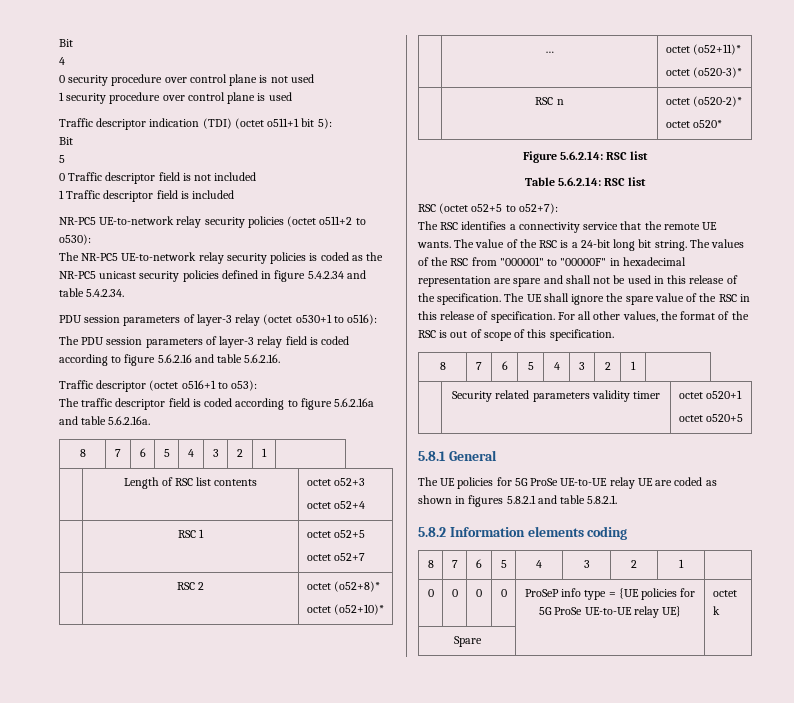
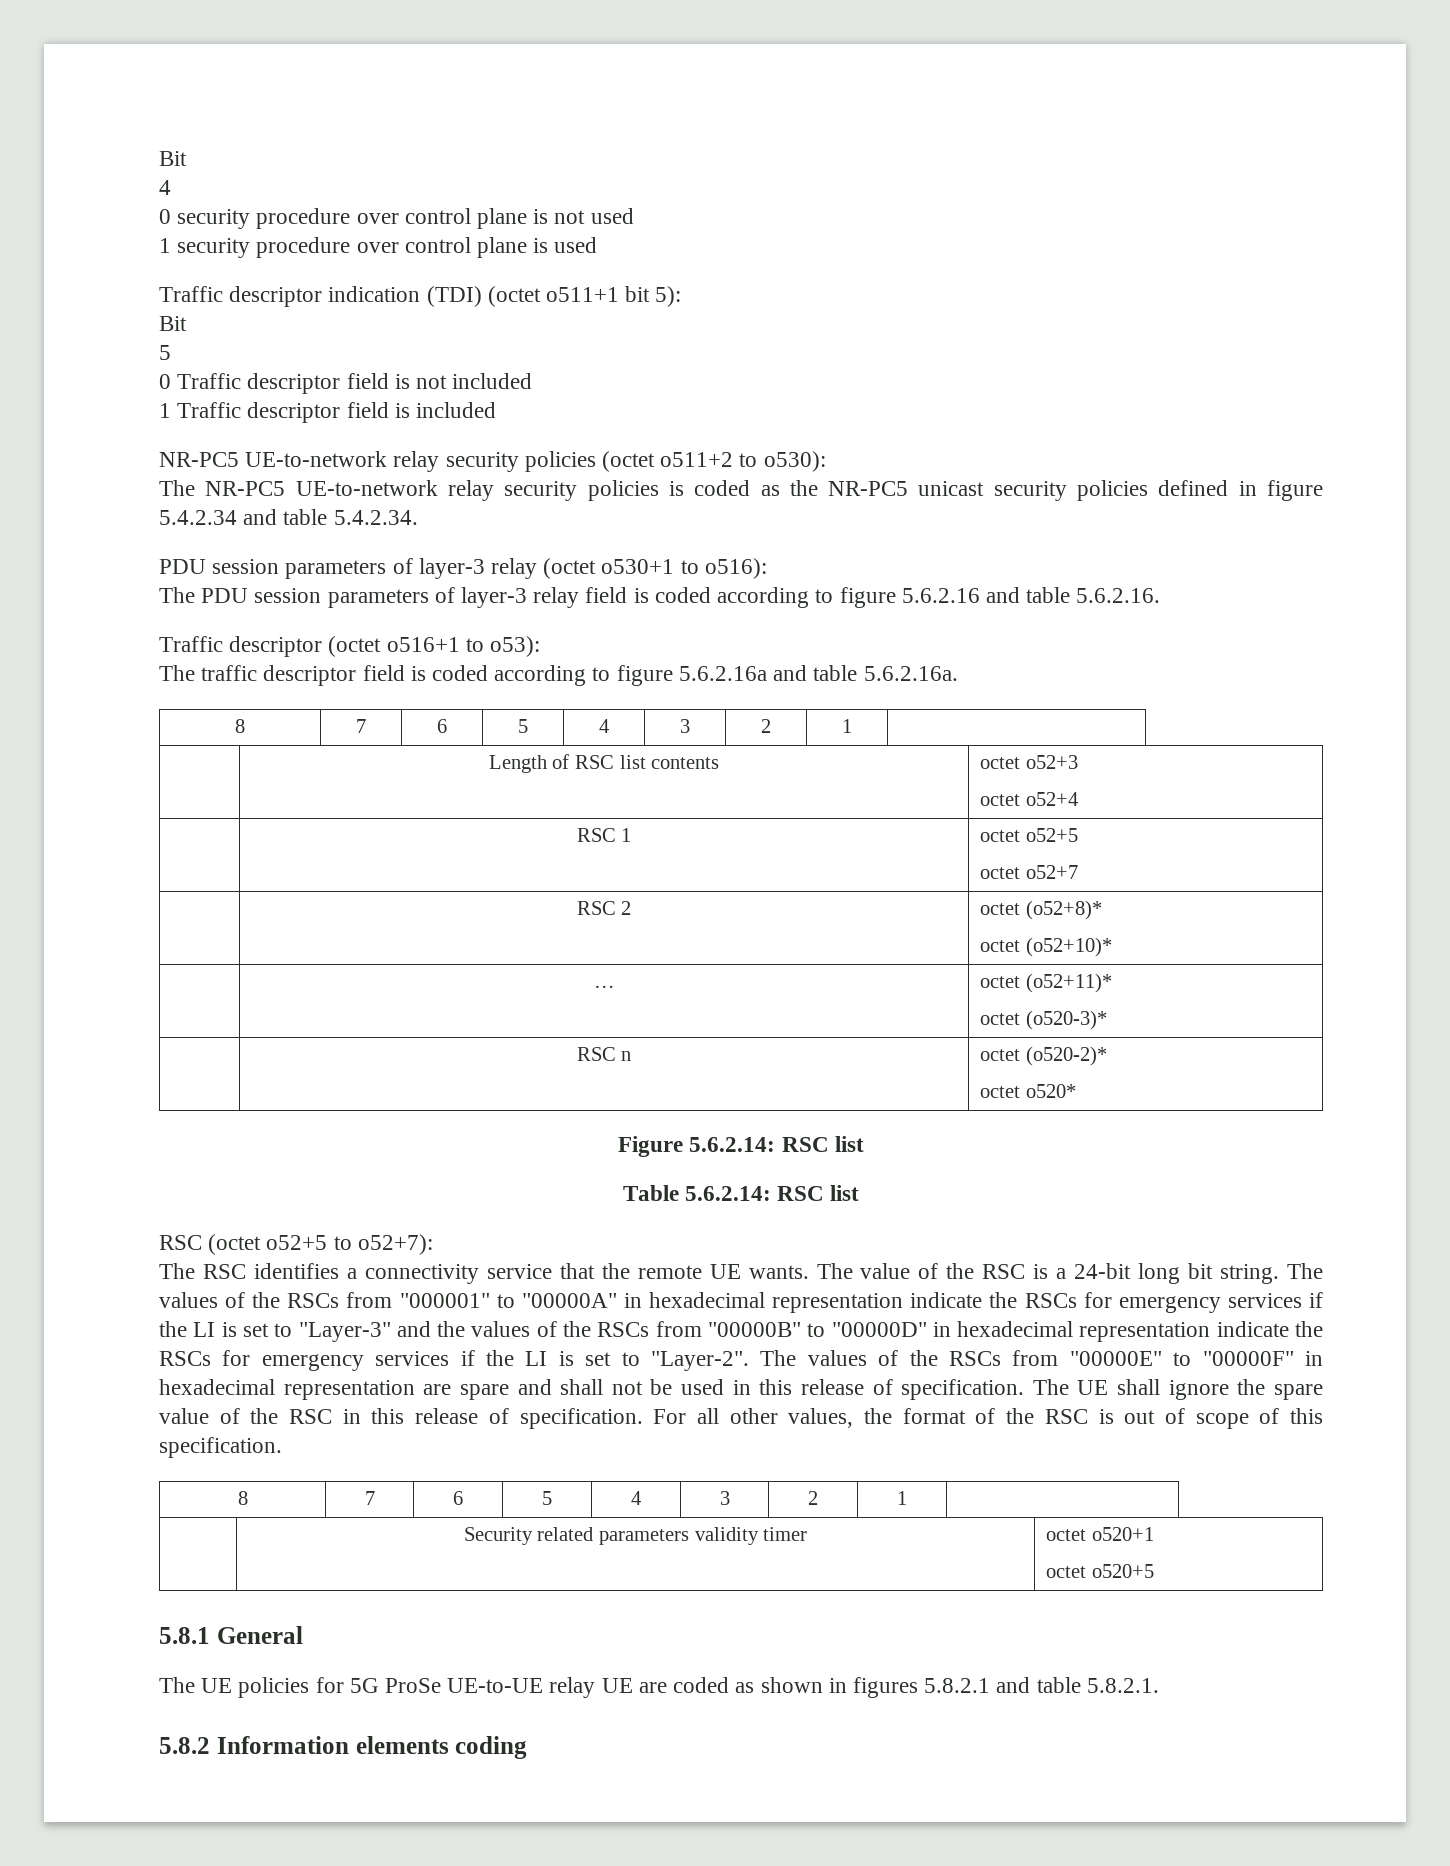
- The values of the RSC from "000001" to "00000F" in hexadecimal representation are spare and shall not be used in this release of the specification.
+ The values of the RSCs from "000001" to "00000A" in hexadecimal representation indicate the RSCs for emergency services if the LI is set to "Layer-3" and the values of the RSCs from "00000B" to "00000D" in hexadecimal representation indicate the RSCs for emergency services if the LI is set to "Layer-2". The values of the RSCs from "00000E" to "00000F" in hexadecimal representation are spare and shall not be used in this release of specification.
  5.8.2 Information elements coding
- 8 | 7 | 6 | 5 | 4 | 3 | 2 | 1 |
- 0 | 0 | 0 | 0 | ProSeP info type = {UE policies for 5G ProSe UE-to-UE relay UE} | octet k
- Spare | |

